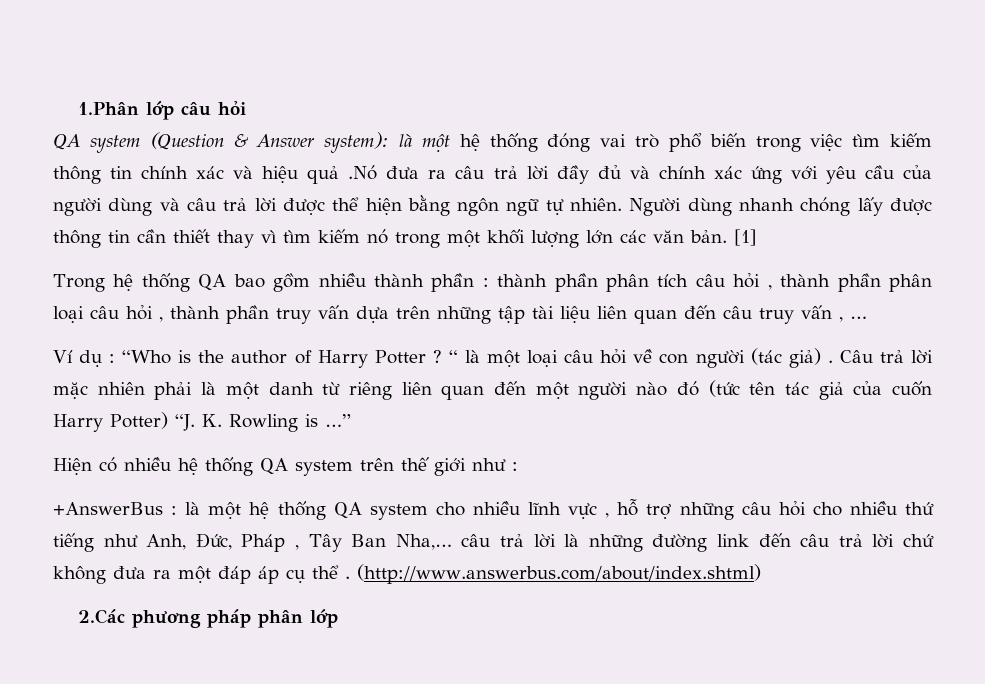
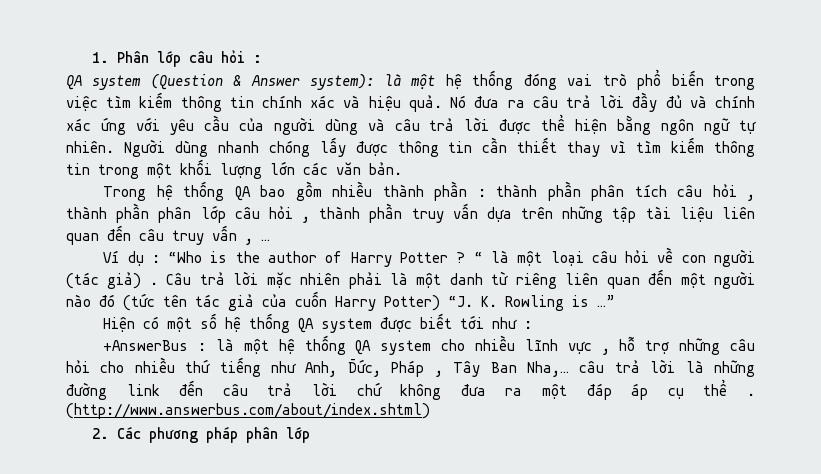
- 1.Phân lớp câu hỏi
+ 1. Phân lớp câu hỏi :
- QA system (Question & Answer system): là một hệ thống đóng vai trò phổ biến trong việc tìm kiếm thông tin chính xác và hiệu quả .Nó đưa ra câu trả lời đầy đủ và chính xác ứng với yêu cầu của người dùng và câu trả lời được thể hiện bằng ngôn ngữ tự nhiên.
+ QA system (Question & Answer system): là một hệ thống đóng vai trò phổ biến trong việc tìm kiếm thông tin chính xác và hiệu quả. Nó đưa ra câu trả lời đầy đủ và chính xác ứng với yêu cầu của người dùng và câu trả lời được thể hiện bằng ngôn ngữ tự nhiên.
- Người dùng nhanh chóng lấy được thông tin cần thiết thay vì tìm kiếm nó trong một khối lượng lớn các văn bản. [1]
+ Người dùng nhanh chóng lấy được thông tin cần thiết thay vì tìm kiếm thông tin trong một khối lượng lớn các văn bản.
- Trong hệ thống QA bao gồm nhiều thành phần : thành phần phân tích câu hỏi , thành phần phân loại câu hỏi , thành phần truy vấn dựa trên những tập tài liệu liên quan đến câu truy vấn , …
+ Trong hệ thống QA bao gồm nhiều thành phần : thành phần phân tích câu hỏi , thành phần phân lớp câu hỏi , thành phần truy vấn dựa trên những tập tài liệu liên quan đến câu truy vấn , …
- Hiện có nhiều hệ thống QA system trên thế giới như :
+ Hiện có một số hệ thống QA system được biết tới như :
- 2.Các phương pháp phân lớp
+ 2. Các phương pháp phân lớp

